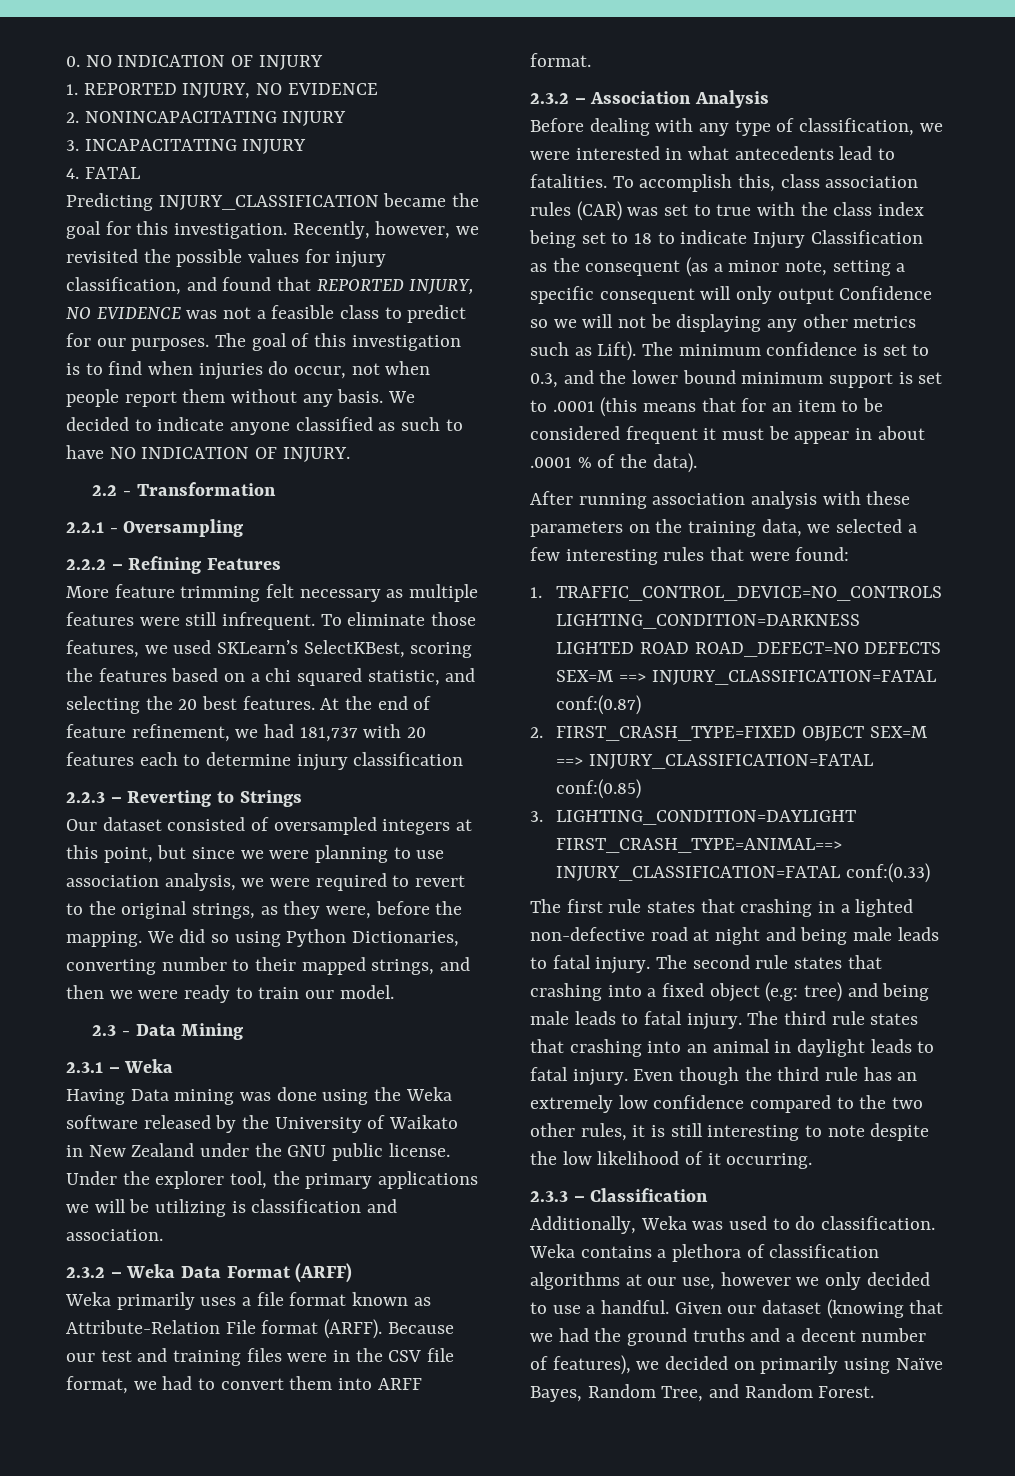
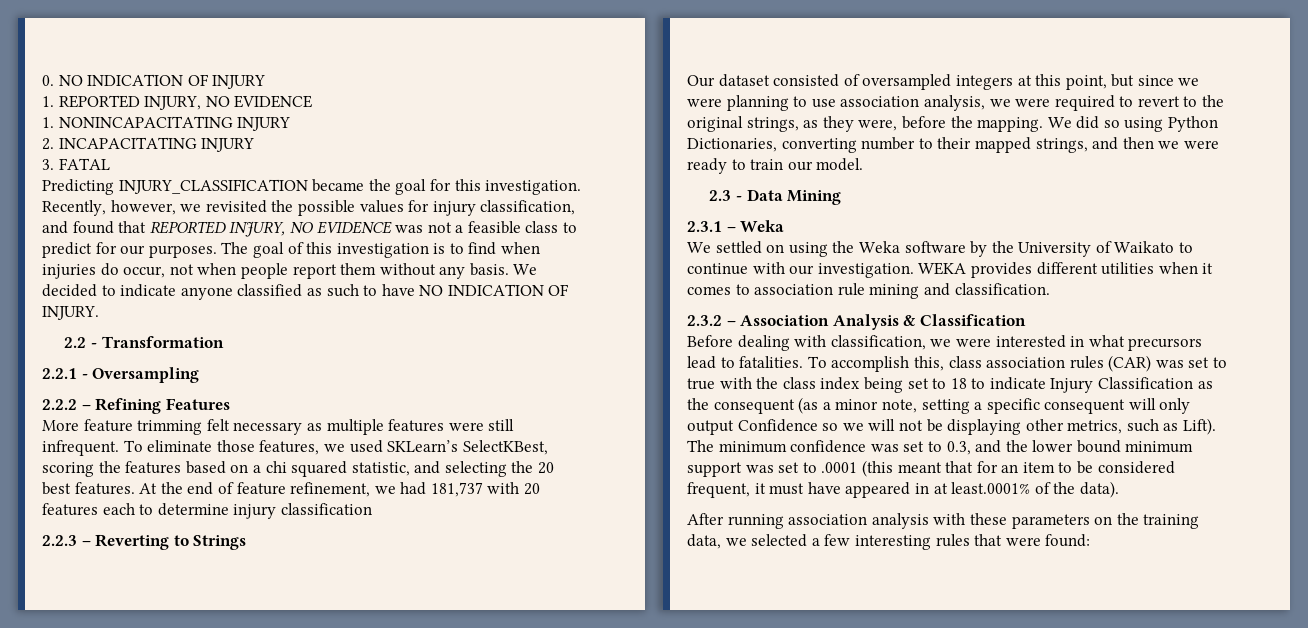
- 2. NONINCAPACITATING INJURY
+ 1. NONINCAPACITATING INJURY
- 3. INCAPACITATING INJURY
+ 2. INCAPACITATING INJURY
- 4. FATAL
+ 3. FATAL
- Having Data mining was done using the Weka software released by the University of Waikato in New Zealand under the GNU public license. Under the explorer tool, the primary applications we will be utilizing is classification and association.
- 2.3.2 – Weka Data Format (ARFF)
- Weka primarily uses a file format known as Attribute-Relation File format (ARFF). Because our test and training files were in the CSV file format, we had to convert them into ARFF format.
+ We settled on using the Weka software by the University of Waikato to continue with our investigation. WEKA provides different utilities when it comes to association rule mining and classification.
- 2.3.2 – Association Analysis
+ 2.3.2 – Association Analysis & Classification
- Before dealing with any type of classification, we were interested in what antecedents lead to fatalities.
+ Before dealing with classification, we were interested in what precursors lead to fatalities.
- To accomplish this, class association rules (CAR) was set to true with the class index being set to 18 to indicate Injury Classification as the consequent (as a minor note, setting a specific consequent will only output Confidence so we will not be displaying any other metrics such as Lift).
+ To accomplish this, class association rules (CAR) was set to true with the class index being set to 18 to indicate Injury Classification as the consequent (as a minor note, setting a specific consequent will only output Confidence so we will not be displaying other metrics, such as Lift).
- The minimum confidence is set to 0.3, and the lower bound minimum support is set to .0001 (this means that for an item to be considered frequent it must be appear in about .0001 % of the data).
+ The minimum confidence was set to 0.3, and the lower bound minimum support was set to .0001 (this meant that for an item to be considered frequent, it must have appeared in at least.0001% of the data).
- 1. TRAFFIC_CONTROL_DEVICE=NO_CONTROLS LIGHTING_CONDITION=DARKNESS LIGHTED ROAD ROAD_DEFECT=NO DEFECTS SEX=M ==> INJURY_CLASSIFICATION=FATAL conf:(0.87)
- 2. FIRST_CRASH_TYPE=FIXED OBJECT SEX=M ==> INJURY_CLASSIFICATION=FATAL conf:(0.85)
- 3. LIGHTING_CONDITION=DAYLIGHT FIRST_CRASH_TYPE=ANIMAL==> INJURY_CLASSIFICATION=FATAL conf:(0.33)
- The first rule states that crashing in a lighted non-defective road at night and being male leads to fatal injury. The second rule states that crashing into a fixed object (e.g: tree) and being male leads to fatal injury. The third rule states that crashing into an animal in daylight leads to fatal injury. Even though the third rule has an extremely low confidence compared to the two other rules, it is still interesting to note despite the low likelihood of it occurring.
- 2.3.3 – Classification
- Additionally, Weka was used to do classification. Weka contains a plethora of classification algorithms at our use, however we only decided to use a handful. Given our dataset (knowing that we had the ground truths and a decent number of features), we decided on primarily using Naïve Bayes, Random Tree, and Random Forest.

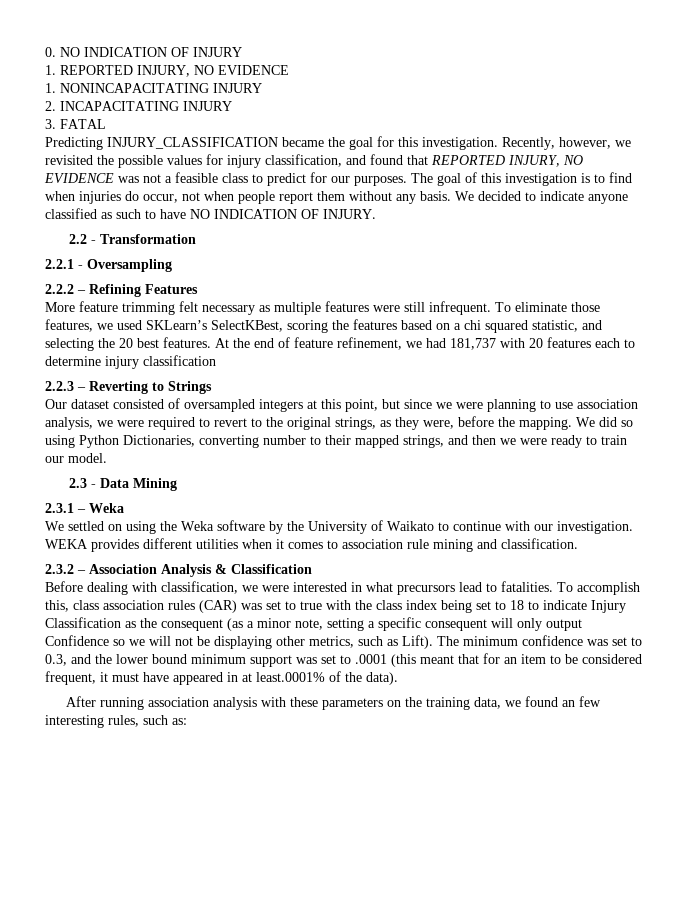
- After running association analysis with these parameters on the training data, we selected a few interesting rules that were found:
+ After running association analysis with these parameters on the training data, we found an few interesting rules, such as:

